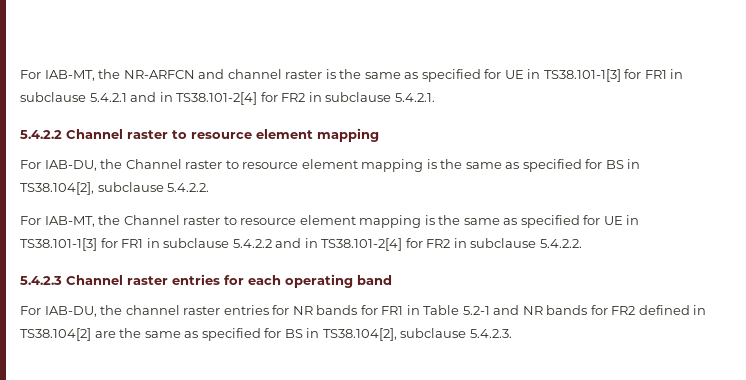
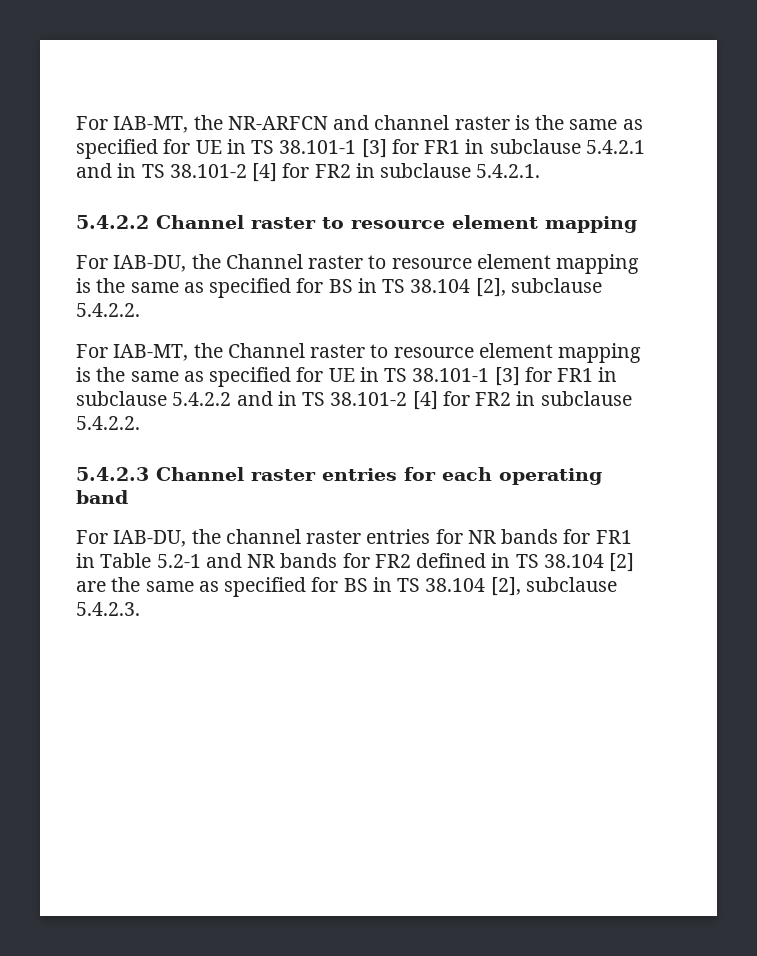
- For IAB-MT, the NR-ARFCN and channel raster is the same as specified for UE in TS38.101-1[3] for FR1 in subclause 5.4.2.1 and in TS38.101-2[4] for FR2 in subclause 5.4.2.1.
+ For IAB-MT, the NR-ARFCN and channel raster is the same as specified for UE in TS 38.101-1 [3] for FR1 in subclause 5.4.2.1 and in TS 38.101-2 [4] for FR2 in subclause 5.4.2.1.
- For IAB-DU, the Channel raster to resource element mapping is the same as specified for BS in TS38.104[2], subclause 5.4.2.2.
+ For IAB-DU, the Channel raster to resource element mapping is the same as specified for BS in TS 38.104 [2], subclause 5.4.2.2.
- For IAB-MT, the Channel raster to resource element mapping is the same as specified for UE in TS38.101-1[3] for FR1 in subclause 5.4.2.2 and in TS38.101-2[4] for FR2 in subclause 5.4.2.2.
+ For IAB-MT, the Channel raster to resource element mapping is the same as specified for UE in TS 38.101-1 [3] for FR1 in subclause 5.4.2.2 and in TS 38.101-2 [4] for FR2 in subclause 5.4.2.2.
- For IAB-DU, the channel raster entries for NR bands for FR1 in Table 5.2-1 and NR bands for FR2 defined in TS38.104[2] are the same as specified for BS in TS38.104[2], subclause 5.4.2.3.
+ For IAB-DU, the channel raster entries for NR bands for FR1 in Table 5.2-1 and NR bands for FR2 defined in TS 38.104 [2] are the same as specified for BS in TS 38.104 [2], subclause 5.4.2.3.

